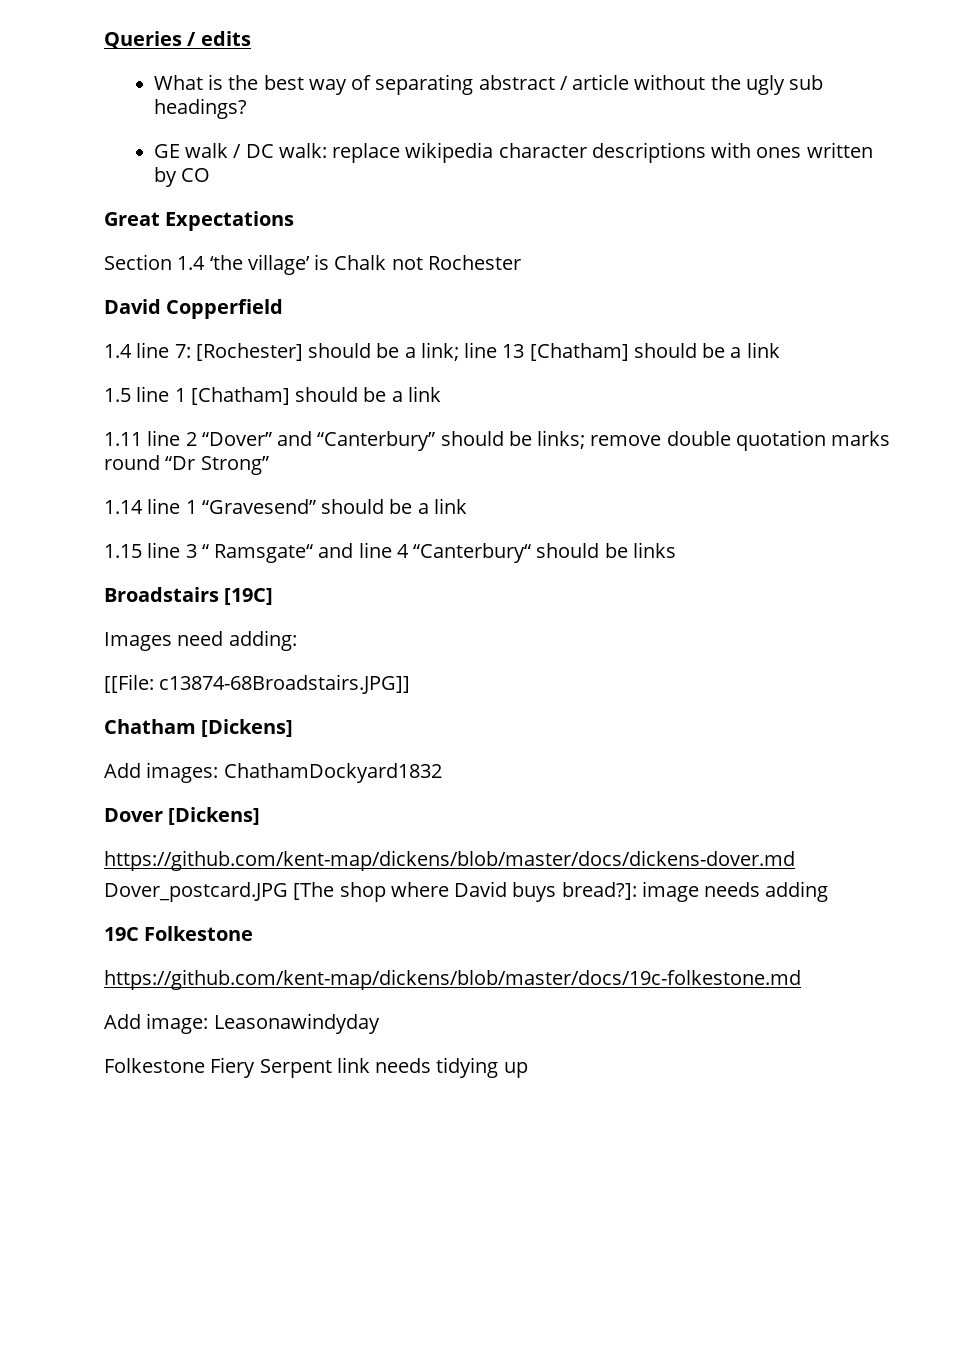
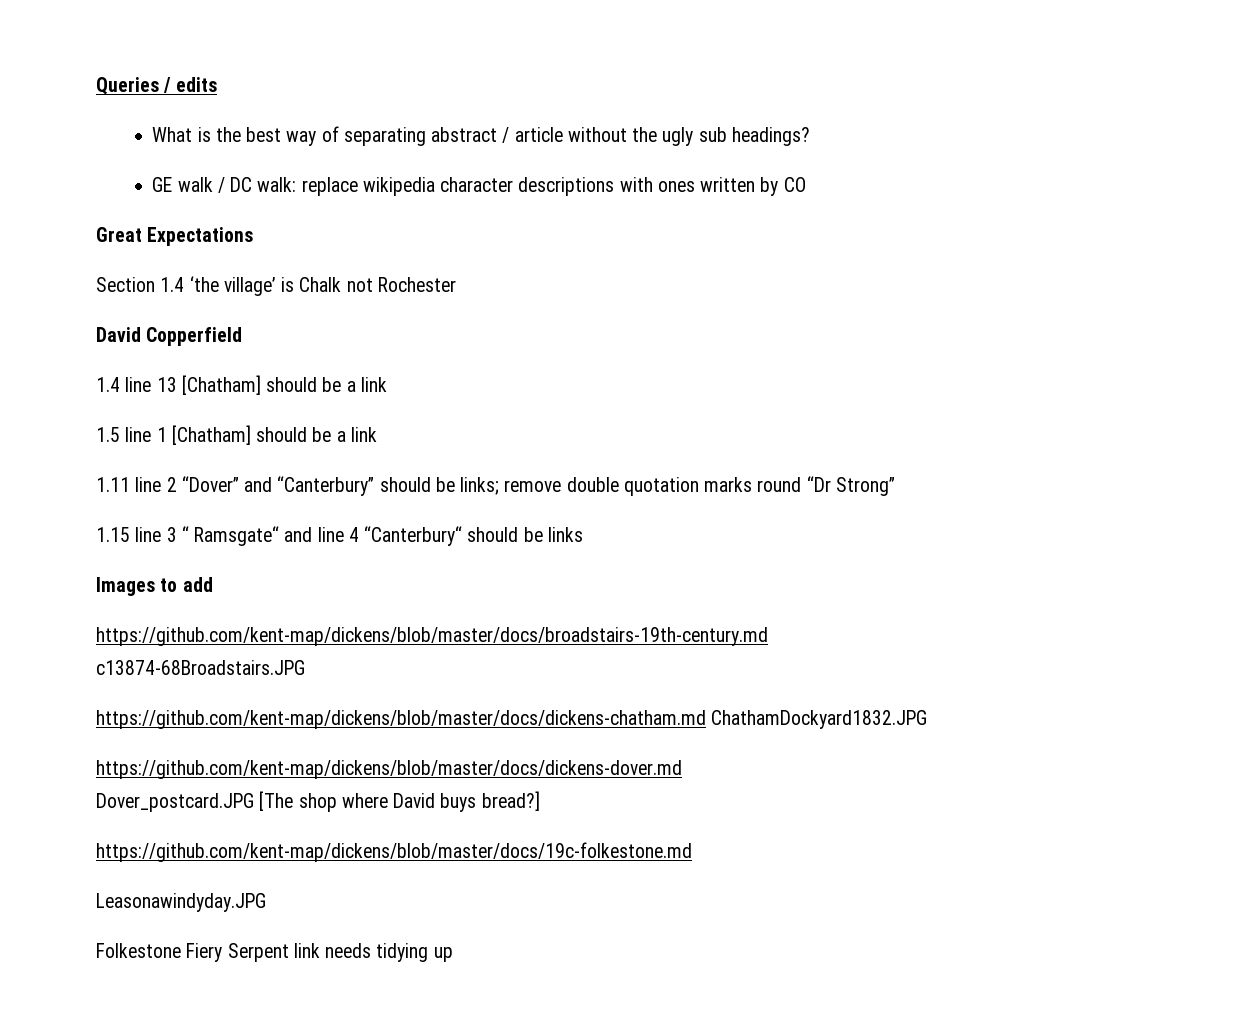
- 1.4 line 7: [Rochester] should be a link; line 13 [Chatham] should be a link
+ 1.4 line 13 [Chatham] should be a link
- 1.14 line 1 “Gravesend” should be a link
- Broadstairs [19C]
- Images need adding:
- [[File: c13874-68Broadstairs.JPG]]
- Chatham [Dickens]
- Add images: ChathamDockyard1832
- Dover [Dickens]
+ Images to add
+ https://github.com/kent-map/dickens/blob/master/docs/broadstairs-19th-century.md
+ c13874-68Broadstairs.JPG
+ https://github.com/kent-map/dickens/blob/master/docs/dickens-chatham.md ChathamDockyard1832.JPG
- Dover_postcard.JPG [The shop where David buys bread?]: image needs adding
- 19C Folkestone
+ Dover_postcard.JPG [The shop where David buys bread?]
  https://github.com/kent-map/dickens/blob/master/docs/19c-folkestone.md
- Add image: Leasonawindyday
+ Leasonawindyday.JPG

